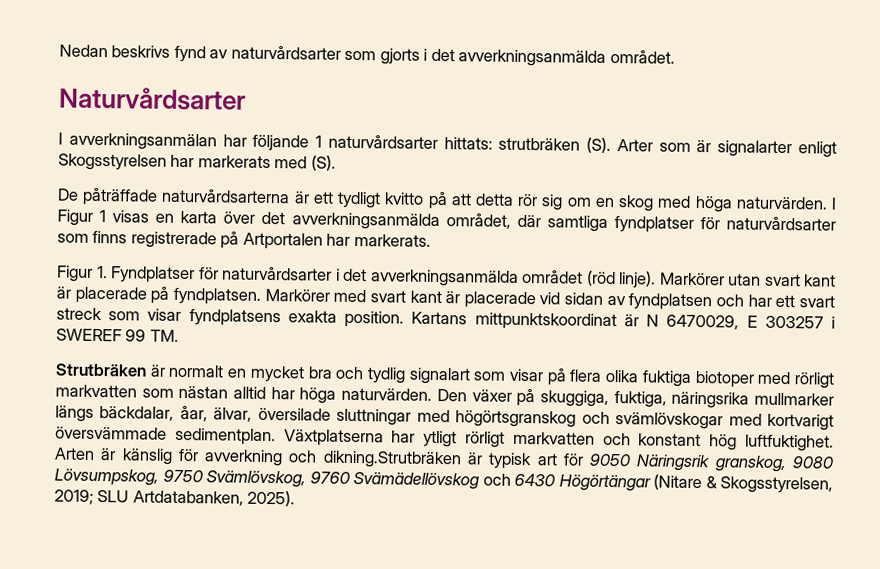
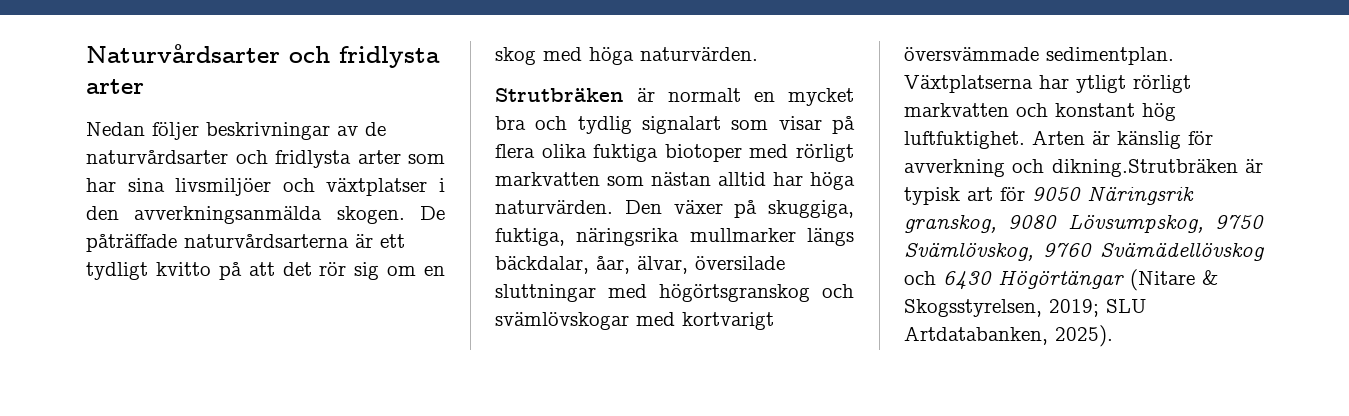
- Nedan beskrivs fynd av naturvårdsarter som gjorts i det avverkningsanmälda området.
- Naturvårdsarter
- I avverkningsanmälan har följande 1 naturvårdsarter hittats: strutbräken (S). Arter som är signalarter enligt Skogsstyrelsen har markerats med (S).
- De påträffade naturvårdsarterna är ett tydligt kvitto på att detta rör sig om en skog med höga naturvärden. I Figur 1 visas en karta över det avverkningsanmälda området, där samtliga fyndplatser för naturvårdsarter som finns registrerade på Artportalen har markerats.
- Figur 1. Fyndplatser för naturvårdsarter i det avverkningsanmälda området (röd linje). Markörer utan svart kant är placerade på fyndplatsen. Markörer med svart kant är placerade vid sidan av fyndplatsen och har ett svart streck som visar fyndplatsens exakta position. Kartans mittpunktskoordinat är N 6470029, E 303257 i SWEREF 99 TM.
+ Naturvårdsarter och fridlysta arter
+ Nedan följer beskrivningar av de naturvårdsarter och fridlysta arter som har sina livsmiljöer och växtplatser i den avverkningsanmälda skogen. De påträffade naturvårdsarterna är ett tydligt kvitto på att det rör sig om en skog med höga naturvärden.

